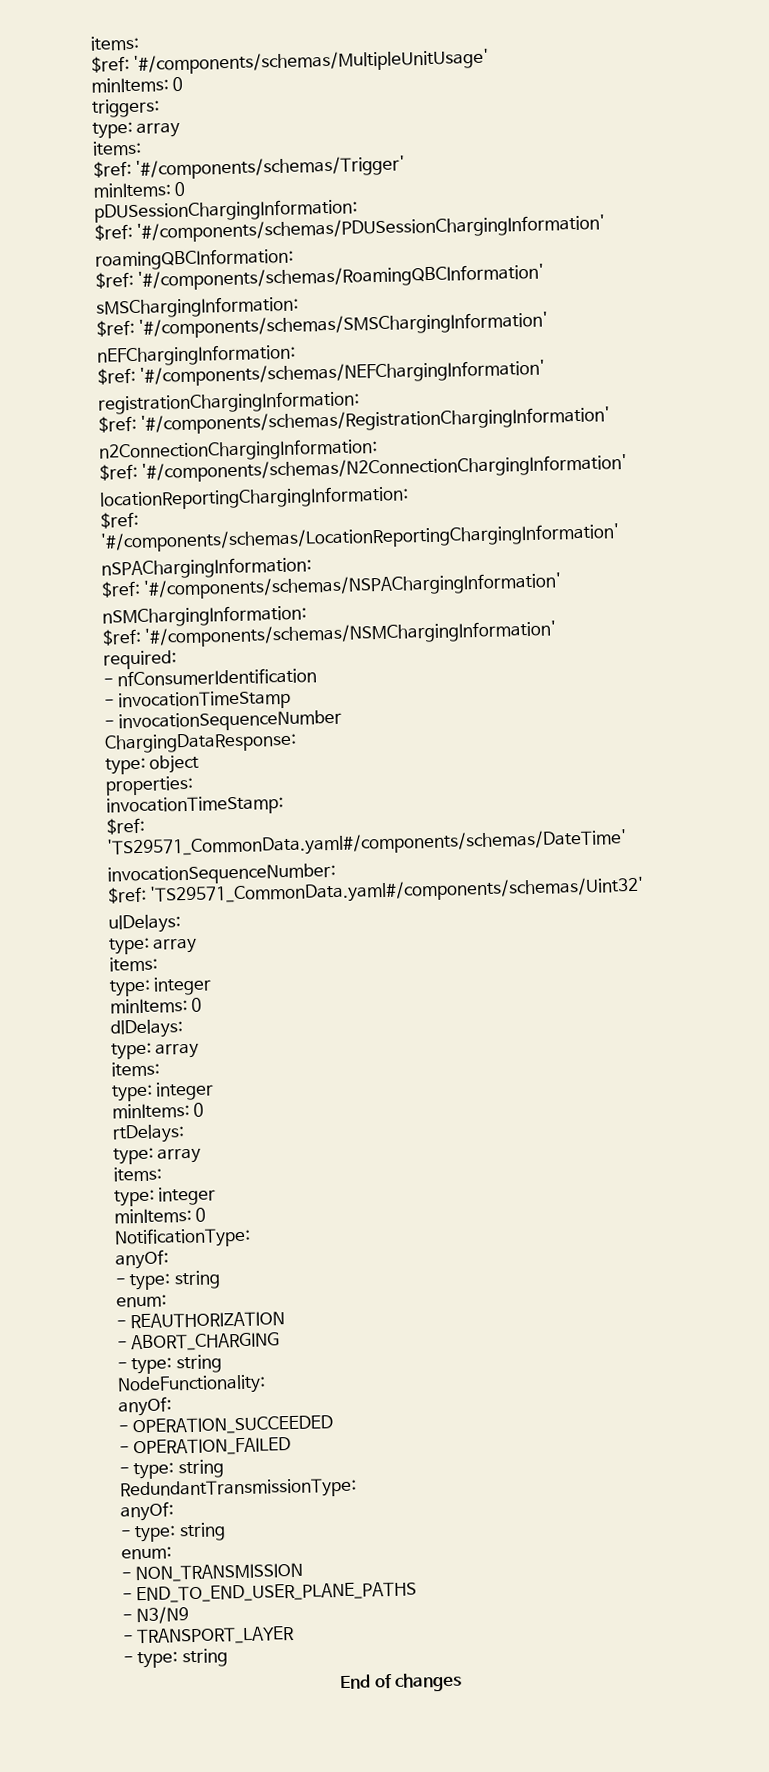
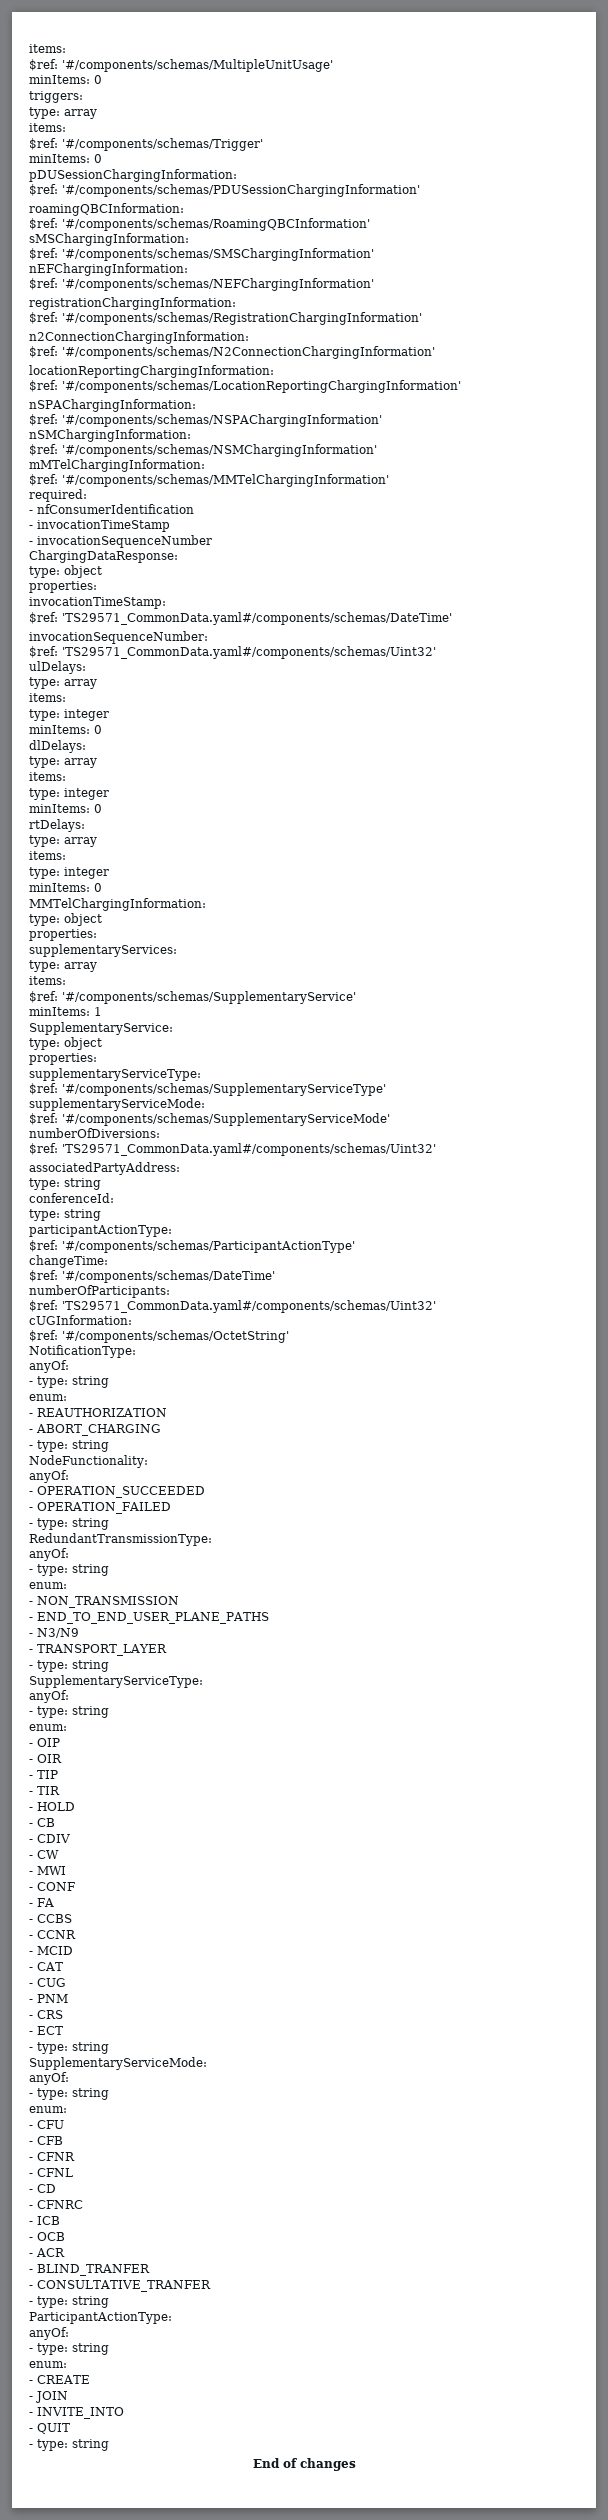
+ mMTelChargingInformation:
+ $ref: '#/components/schemas/MMTelChargingInformation'
+ MMTelChargingInformation:
+ type: object
+ properties:
+ supplementaryServices:
+ type: array
+ items:
+ $ref: '#/components/schemas/SupplementaryService'
+ minItems: 1
+ SupplementaryService:
+ type: object
+ properties:
+ supplementaryServiceType:
+ $ref: '#/components/schemas/SupplementaryServiceType'
+ supplementaryServiceMode:
+ $ref: '#/components/schemas/SupplementaryServiceMode'
+ numberOfDiversions:
+ $ref: 'TS29571_CommonData.yaml#/components/schemas/Uint32'
+ associatedPartyAddress:
+ type: string
+ conferenceId:
+ type: string
+ participantActionType:
+ $ref: '#/components/schemas/ParticipantActionType'
+ changeTime:
+ $ref: '#/components/schemas/DateTime'
+ numberOfParticipants:
+ $ref: 'TS29571_CommonData.yaml#/components/schemas/Uint32'
+ cUGInformation:
+ $ref: '#/components/schemas/OctetString'
+ SupplementaryServiceType:
+ anyOf:
+ - type: string
+ enum:
+ - OIP
+ - OIR
+ - TIP
+ - TIR
+ - HOLD
+ - CB
+ - CDIV
+ - CW
+ - MWI
+ - CONF
+ - FA
+ - CCBS
+ - CCNR
+ - MCID
+ - CAT
+ - CUG
+ - PNM
+ - CRS
+ - ECT
+ - type: string
+ SupplementaryServiceMode:
+ anyOf:
+ - type: string
+ enum:
+ - CFU
+ - CFB
+ - CFNR
+ - CFNL
+ - CD
+ - CFNRC
+ - ICB
+ - OCB
+ - ACR
+ - BLIND_TRANFER
+ - CONSULTATIVE_TRANFER
+ - type: string
+ ParticipantActionType:
+ anyOf:
+ - type: string
+ enum:
+ - CREATE
+ - JOIN
+ - INVITE_INTO
+ - QUIT
+ - type: string

